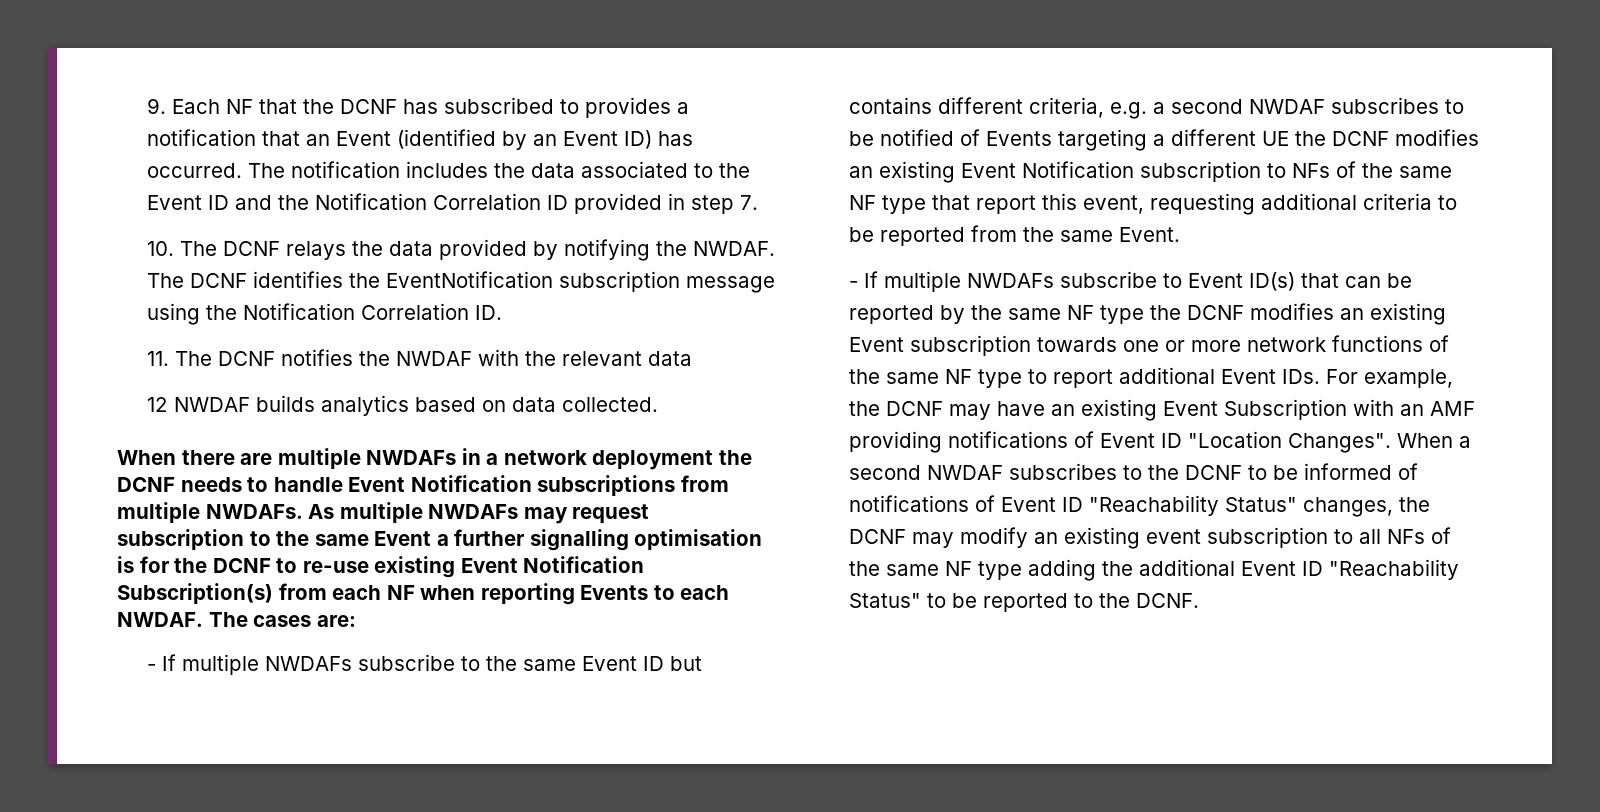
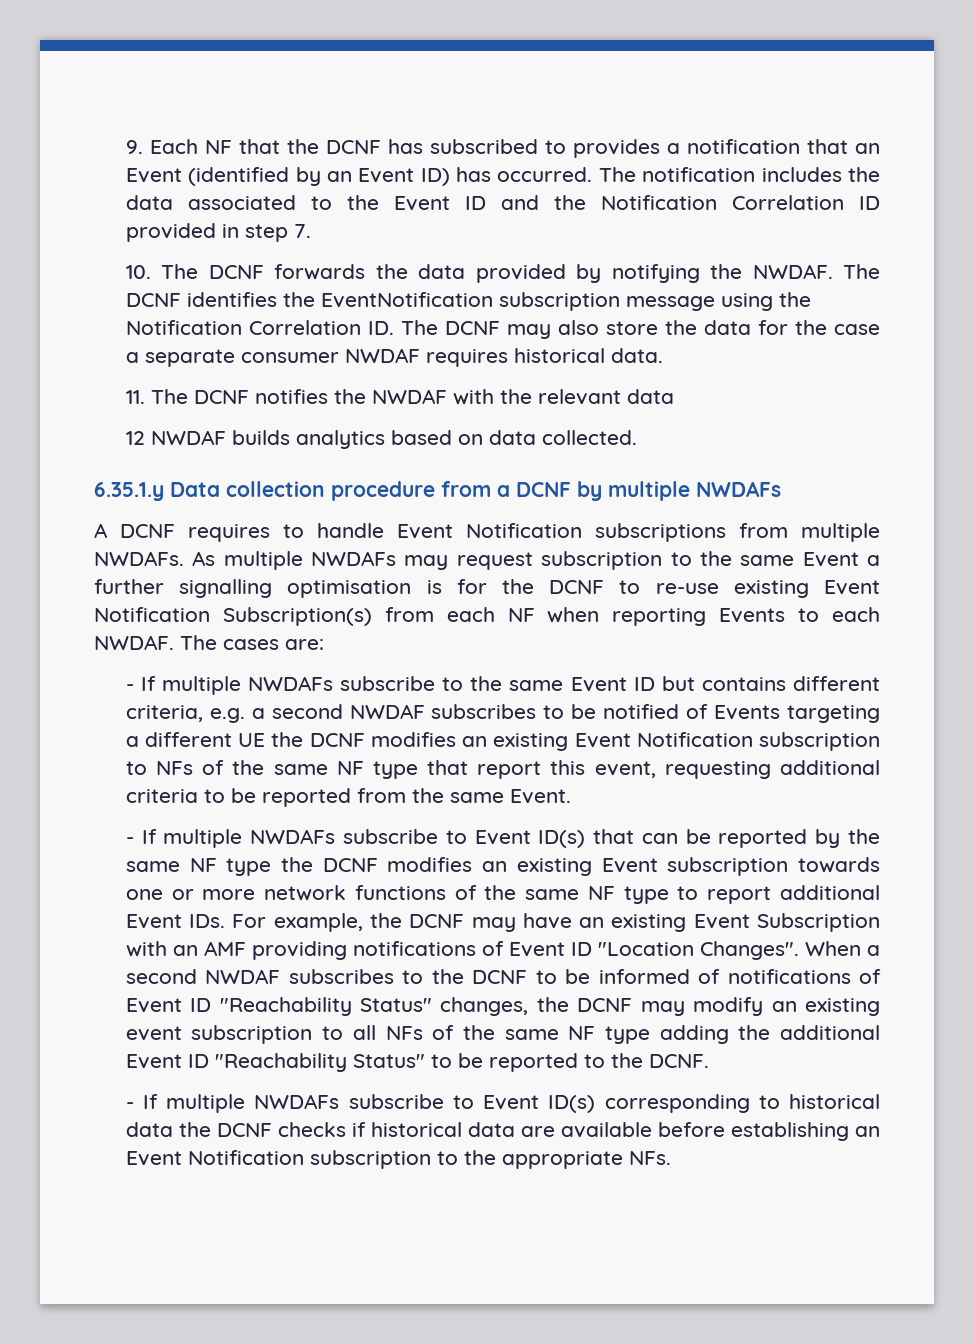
- 10. The DCNF relays the data provided by notifying the NWDAF.
+ 10. The DCNF forwards the data provided by notifying the NWDAF.
- The DCNF identifies the EventNotification subscription message using the Notification Correlation ID.
+ The DCNF identifies the EventNotification subscription message using the Notification Correlation ID. The DCNF may also store the data for the case a separate consumer NWDAF requires historical data.
- When there are multiple NWDAFs in a network deployment the DCNF needs to handle Event Notification subscriptions from multiple NWDAFs.
+ 6.35.1.y Data collection procedure from a DCNF by multiple NWDAFs
+ A DCNF requires to handle Event Notification subscriptions from multiple NWDAFs.
+ - If multiple NWDAFs subscribe to Event ID(s) corresponding to historical data the DCNF checks if historical data are available before establishing an Event Notification subscription to the appropriate NFs.

